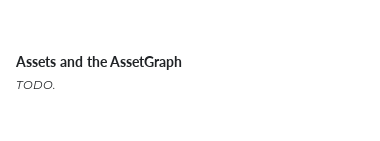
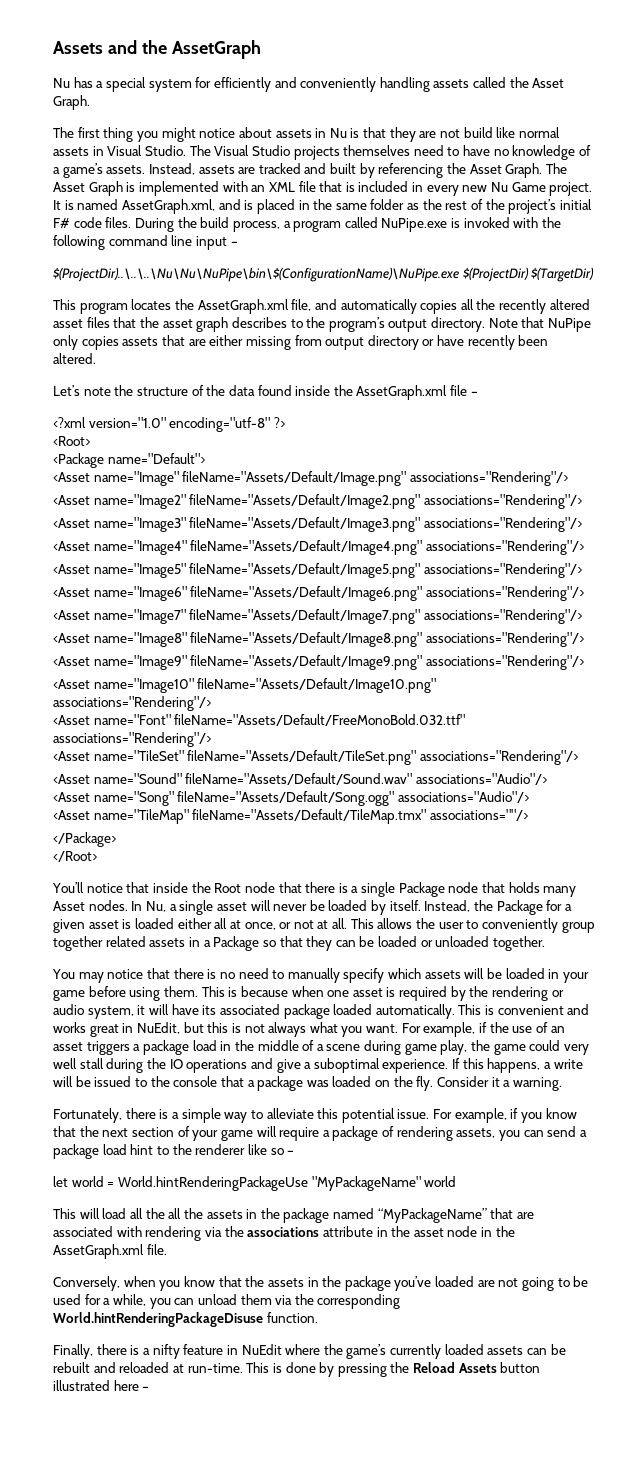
- TODO.
+ Nu has a special system for efficiently and conveniently handling assets called the Asset Graph.
+ The first thing you might notice about assets in Nu is that they are not build like normal assets in Visual Studio. The Visual Studio projects themselves need to have no knowledge of a game’s assets. Instead, assets are tracked and built by referencing the Asset Graph. The Asset Graph is implemented with an XML file that is included in every new Nu Game project. It is named AssetGraph.xml, and is placed in the same folder as the rest of the project’s initial F# code files. During the build process, a program called NuPipe.exe is invoked with the following command line input –
+ $(ProjectDir)..\..\..\Nu\Nu\NuPipe\bin\$(ConfigurationName)\NuPipe.exe $(ProjectDir) $(TargetDir)
+ This program locates the AssetGraph.xml file, and automatically copies all the recently altered asset files that the asset graph describes to the program’s output directory. Note that NuPipe only copies assets that are either missing from output directory or have recently been altered.
+ Let’s note the structure of the data found inside the AssetGraph.xml file –
+ <?xml version="1.0" encoding="utf-8" ?>
+ <Root>
+ <Package name="Default">
+ <Asset name="Image" fileName="Assets/Default/Image.png" associations="Rendering"/>
+ <Asset name="Image2" fileName="Assets/Default/Image2.png" associations="Rendering"/>
+ <Asset name="Image3" fileName="Assets/Default/Image3.png" associations="Rendering"/>
+ <Asset name="Image4" fileName="Assets/Default/Image4.png" associations="Rendering"/>
+ <Asset name="Image5" fileName="Assets/Default/Image5.png" associations="Rendering"/>
+ <Asset name="Image6" fileName="Assets/Default/Image6.png" associations="Rendering"/>
+ <Asset name="Image7" fileName="Assets/Default/Image7.png" associations="Rendering"/>
+ <Asset name="Image8" fileName="Assets/Default/Image8.png" associations="Rendering"/>
+ <Asset name="Image9" fileName="Assets/Default/Image9.png" associations="Rendering"/>
+ <Asset name="Image10" fileName="Assets/Default/Image10.png" associations="Rendering"/>
+ <Asset name="Font" fileName="Assets/Default/FreeMonoBold.032.ttf" associations="Rendering"/>
+ <Asset name="TileSet" fileName="Assets/Default/TileSet.png" associations="Rendering"/>
+ <Asset name="Sound" fileName="Assets/Default/Sound.wav" associations="Audio"/>
+ <Asset name="Song" fileName="Assets/Default/Song.ogg" associations="Audio"/>
+ <Asset name="TileMap" fileName="Assets/Default/TileMap.tmx" associations=""/>
+ </Package>
+ </Root>
+ You’ll notice that inside the Root node that there is a single Package node that holds many Asset nodes. In Nu, a single asset will never be loaded by itself. Instead, the Package for a given asset is loaded either all at once, or not at all. This allows the user to conveniently group together related assets in a Package so that they can be loaded or unloaded together.
+ You may notice that there is no need to manually specify which assets will be loaded in your game before using them. This is because when one asset is required by the rendering or audio system, it will have its associated package loaded automatically. This is convenient and works great in NuEdit, but this is not always what you want. For example, if the use of an asset triggers a package load in the middle of a scene during game play, the game could very well stall during the IO operations and give a suboptimal experience. If this happens, a write will be issued to the console that a package was loaded on the fly. Consider it a warning.
+ Fortunately, there is a simple way to alleviate this potential issue. For example, if you know that the next section of your game will require a package of rendering assets, you can send a package load hint to the renderer like so –
+ let world = World.hintRenderingPackageUse "MyPackageName" world
+ This will load all the all the assets in the package named “MyPackageName” that are associated with rendering via the associations attribute in the asset node in the AssetGraph.xml file.
+ Conversely, when you know that the assets in the package you’ve loaded are not going to be used for a while, you can unload them via the corresponding World.hintRenderingPackageDisuse function.
+ Finally, there is a nifty feature in NuEdit where the game’s currently loaded assets can be rebuilt and reloaded at run-time. This is done by pressing the Reload Assets button illustrated here –

